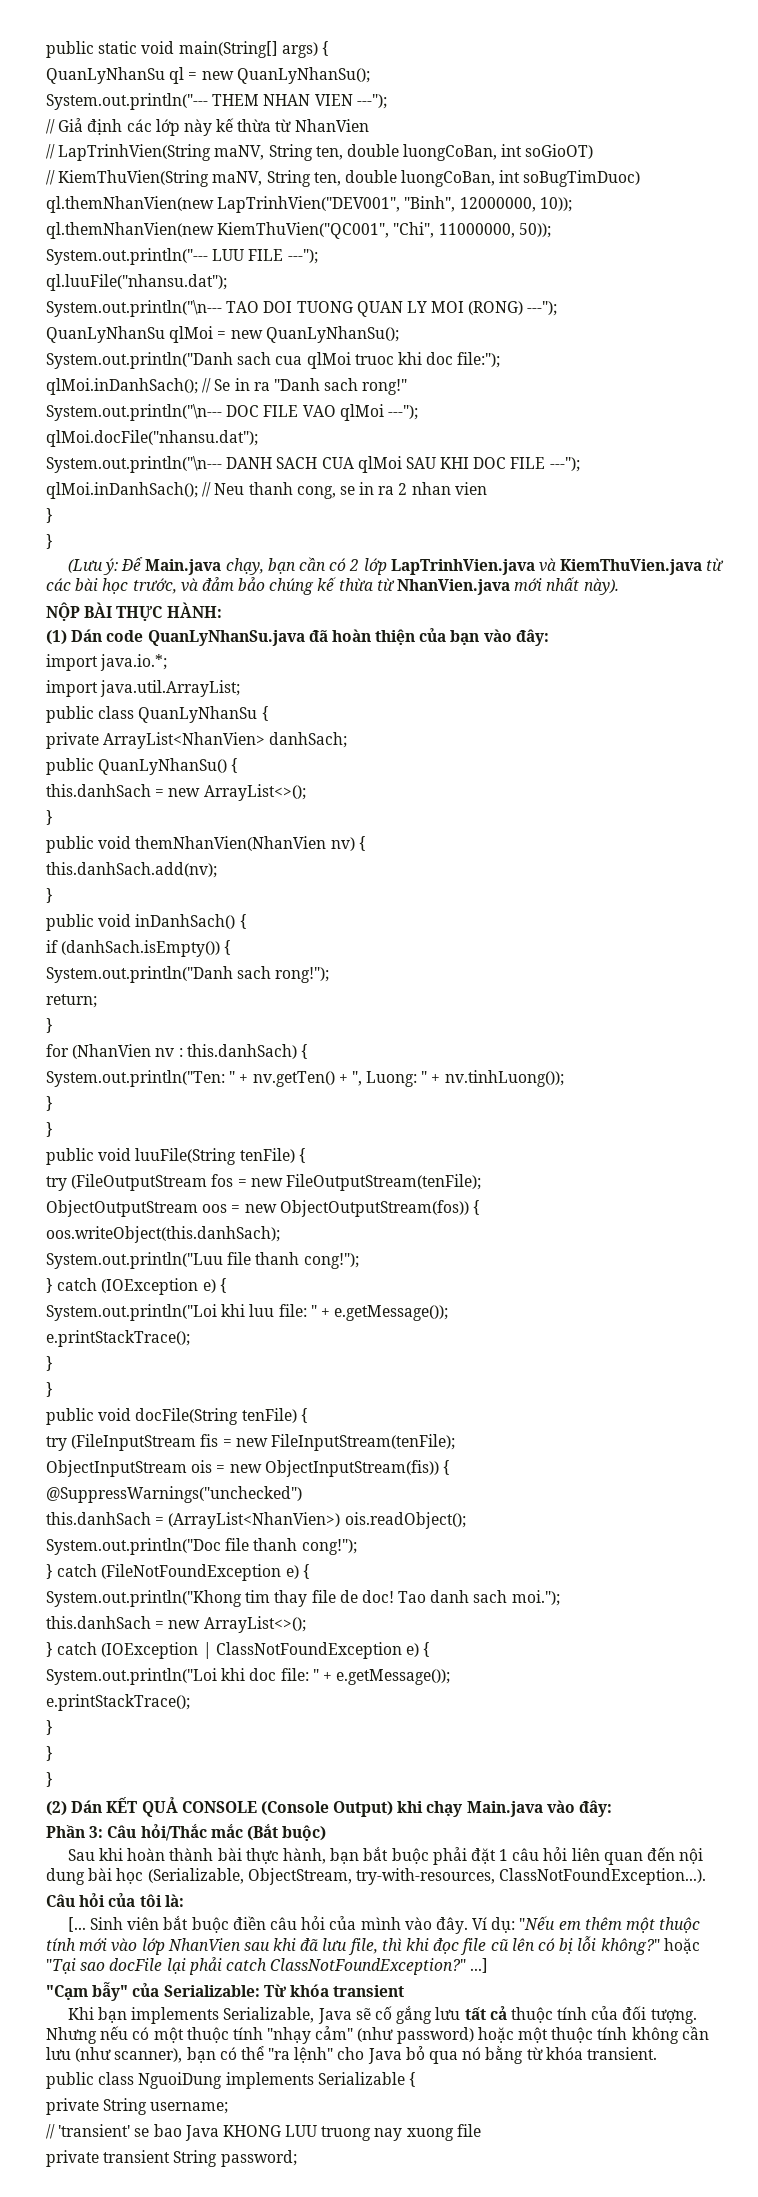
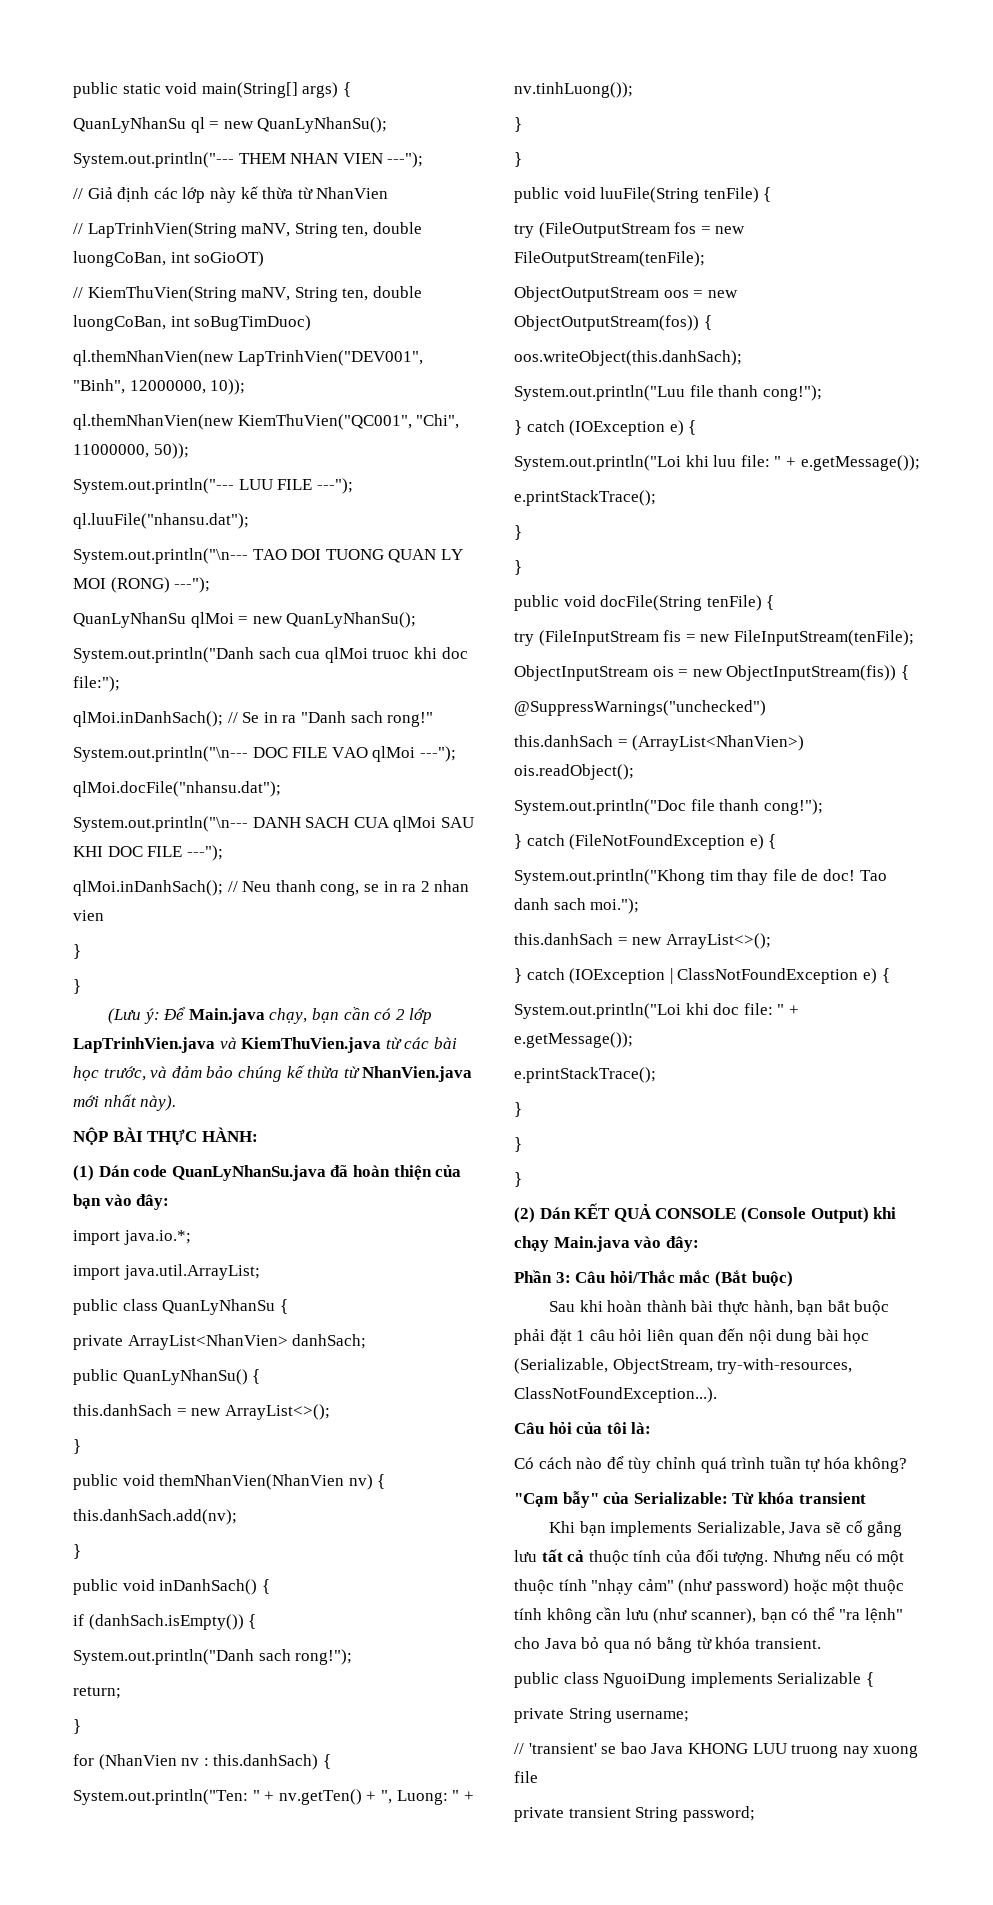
- [... Sinh viên bắt buộc điền câu hỏi của mình vào đây. Ví dụ: "Nếu em thêm một thuộc tính mới vào lớp NhanVien sau khi đã lưu file, thì khi đọc file cũ lên có bị lỗi không?" hoặc "Tại sao docFile lại phải catch ClassNotFoundException?" ...]
+ Có cách nào để tùy chỉnh quá trình tuần tự hóa không?

